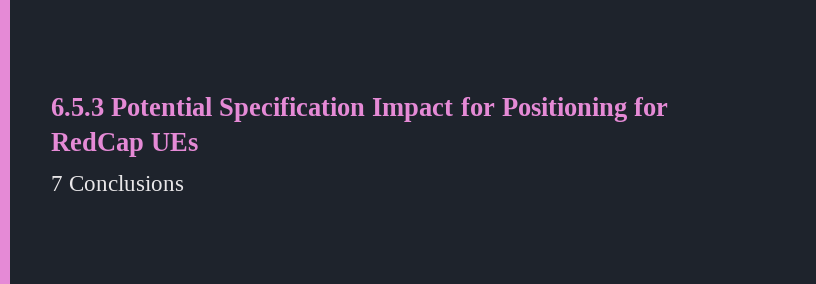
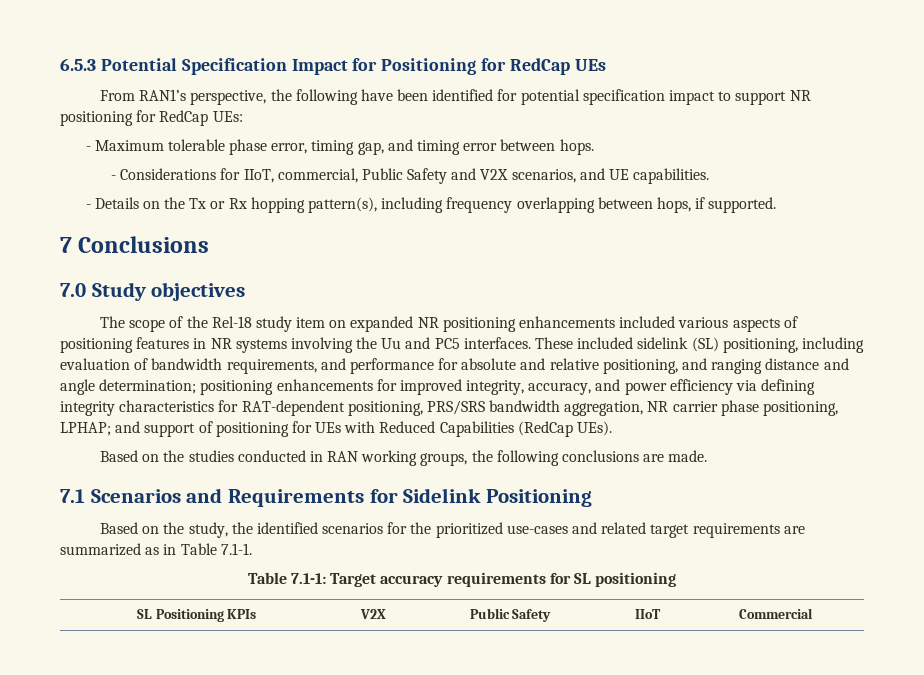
+ From RAN1’s perspective, the following have been identified for potential specification impact to support NR positioning for RedCap UEs:
+ - Maximum tolerable phase error, timing gap, and timing error between hops.
+ - Considerations for IIoT, commercial, Public Safety and V2X scenarios, and UE capabilities.
+ - Details on the Tx or Rx hopping pattern(s), including frequency overlapping between hops, if supported.
  7 Conclusions
+ 7.0 Study objectives
+ The scope of the Rel-18 study item on expanded NR positioning enhancements included various aspects of positioning features in NR systems involving the Uu and PC5 interfaces. These included sidelink (SL) positioning, including evaluation of bandwidth requirements, and performance for absolute and relative positioning, and ranging distance and angle determination; positioning enhancements for improved integrity, accuracy, and power efficiency via defining integrity characteristics for RAT-dependent positioning, PRS/SRS bandwidth aggregation, NR carrier phase positioning, LPHAP; and support of positioning for UEs with Reduced Capabilities (RedCap UEs).
+ Based on the studies conducted in RAN working groups, the following conclusions are made.
+ 7.1 Scenarios and Requirements for Sidelink Positioning
+ Based on the study, the identified scenarios for the prioritized use-cases and related target requirements are summarized as in Table 7.1-1.
+ Table 7.1-1: Target accuracy requirements for SL positioning
+ SL Positioning KPIs | V2X | Public Safety | IIoT | Commercial

